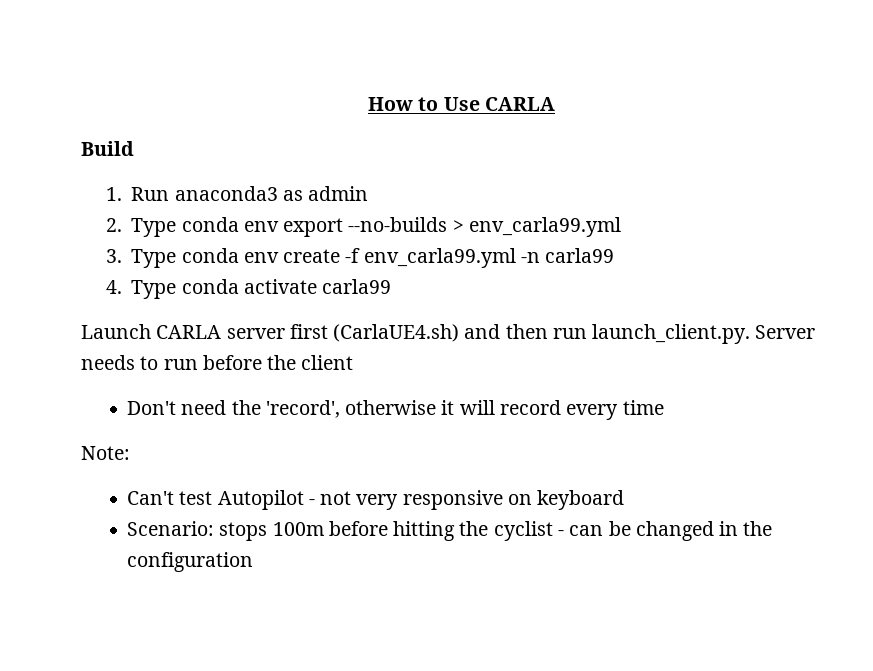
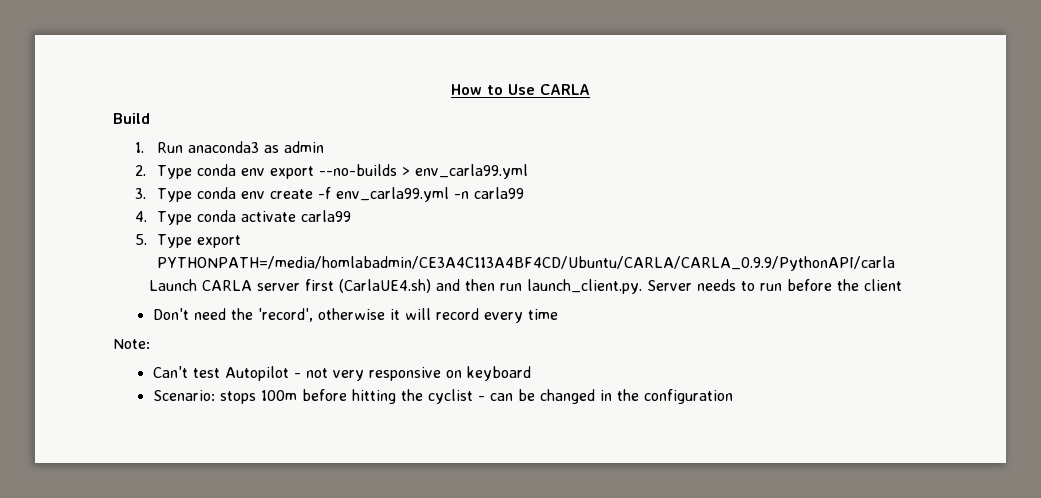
+ 5. Type export PYTHONPATH=/media/homlabadmin/CE3A4C113A4BF4CD/Ubuntu/CARLA/CARLA_0.9.9/PythonAPI/carla

